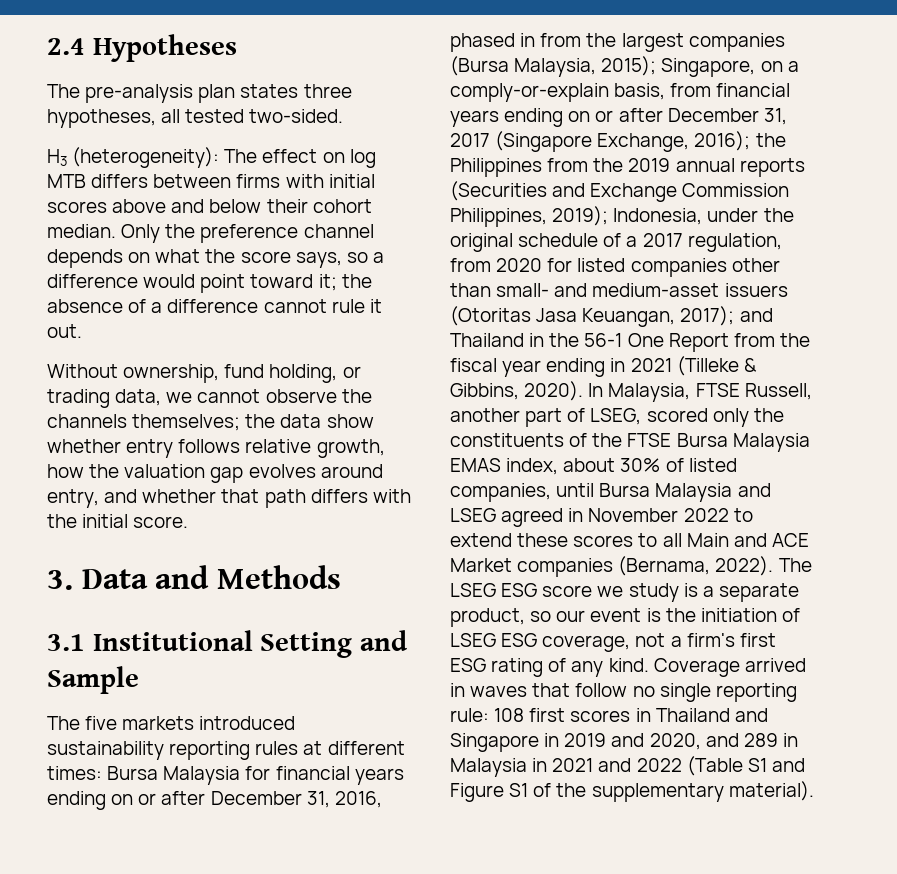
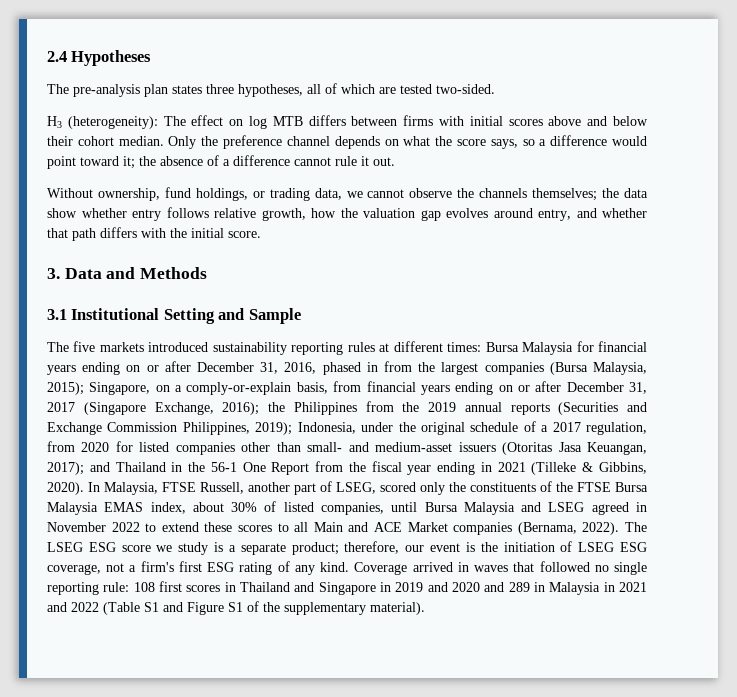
- The pre-analysis plan states three hypotheses, all tested two-sided.
+ The pre-analysis plan states three hypotheses, all of which are tested two-sided.
- Without ownership, fund holding, or trading data, we cannot observe the channels themselves; the data show whether entry follows relative growth, how the valuation gap evolves around entry, and whether that path differs with the initial score.
+ Without ownership, fund holdings, or trading data, we cannot observe the channels themselves; the data show whether entry follows relative growth, how the valuation gap evolves around entry, and whether that path differs with the initial score.
- The LSEG ESG score we study is a separate product, so our event is the initiation of LSEG ESG coverage, not a firm's first ESG rating of any kind.
+ The LSEG ESG score we study is a separate product; therefore, our event is the initiation of LSEG ESG coverage, not a firm's first ESG rating of any kind.
- Coverage arrived in waves that follow no single reporting rule: 108 first scores in Thailand and Singapore in 2019 and 2020, and 289 in Malaysia in 2021 and 2022 (Table S1 and Figure S1 of the supplementary material).
+ Coverage arrived in waves that followed no single reporting rule: 108 first scores in Thailand and Singapore in 2019 and 2020 and 289 in Malaysia in 2021 and 2022 (Table S1 and Figure S1 of the supplementary material).

